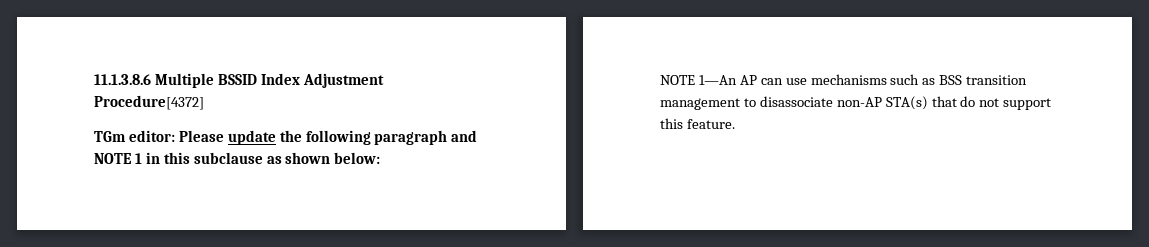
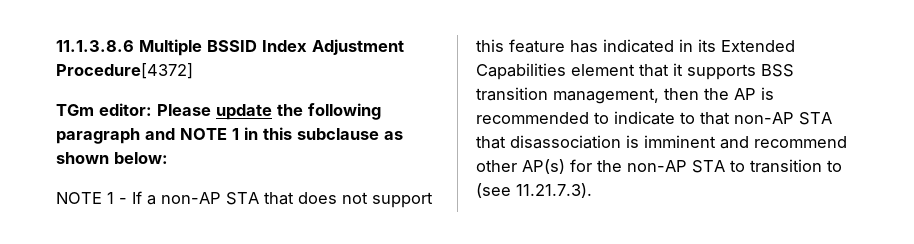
- NOTE 1—An AP can use mechanisms such as BSS transition management to disassociate non-AP STA(s) that do not support this feature.
+ NOTE 1 - If a non-AP STA that does not support this feature has indicated in its Extended Capabilities element that it supports BSS transition management, then the AP is recommended to indicate to that non-AP STA that disassociation is imminent and recommend other AP(s) for the non-AP STA to transition to (see 11.21.7.3).

